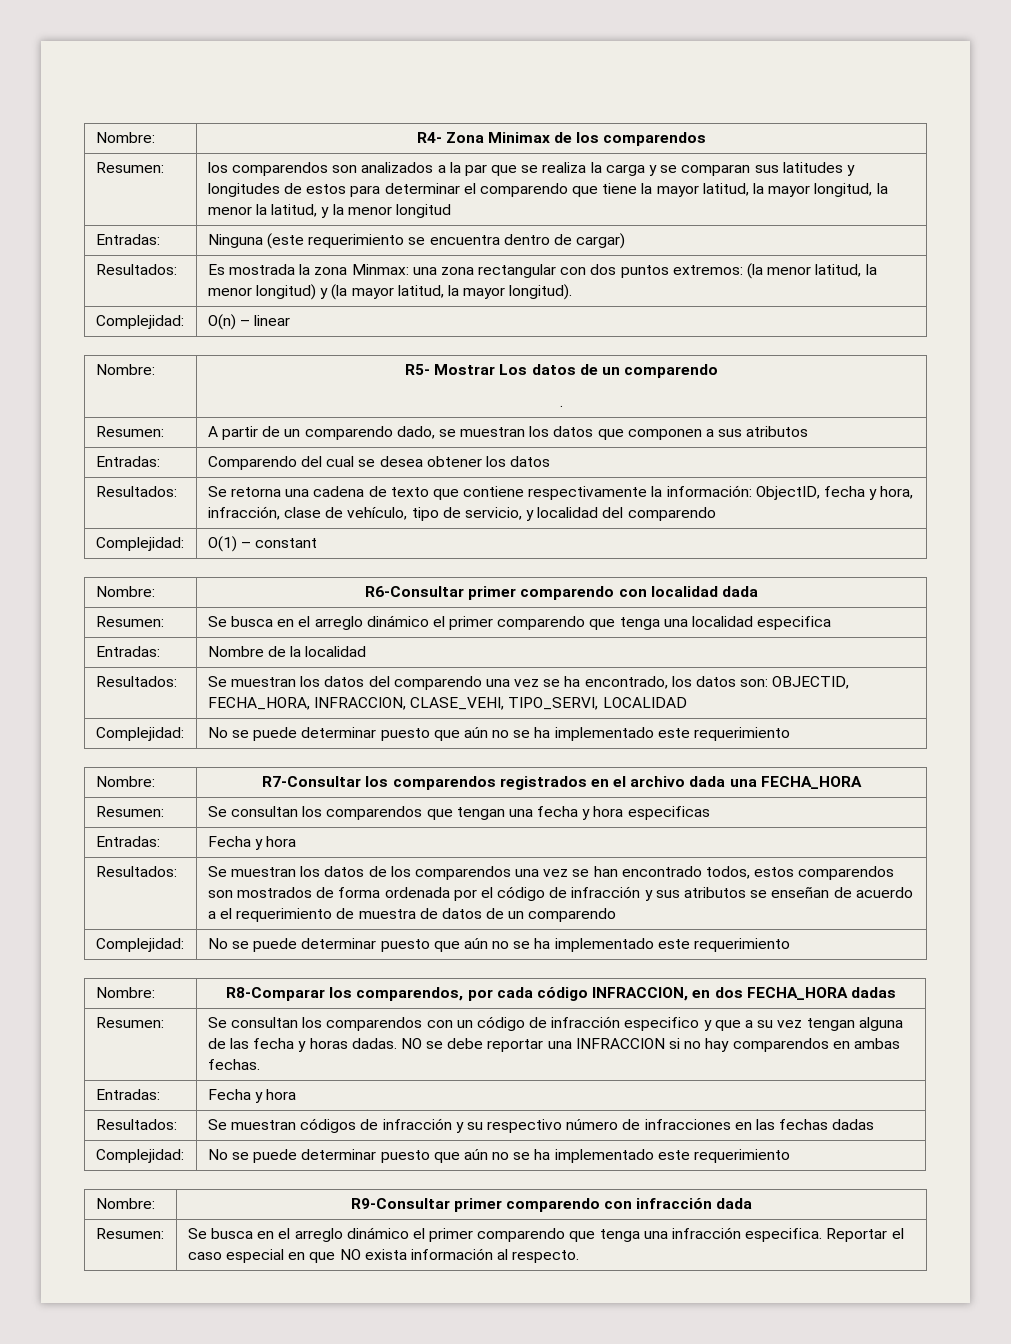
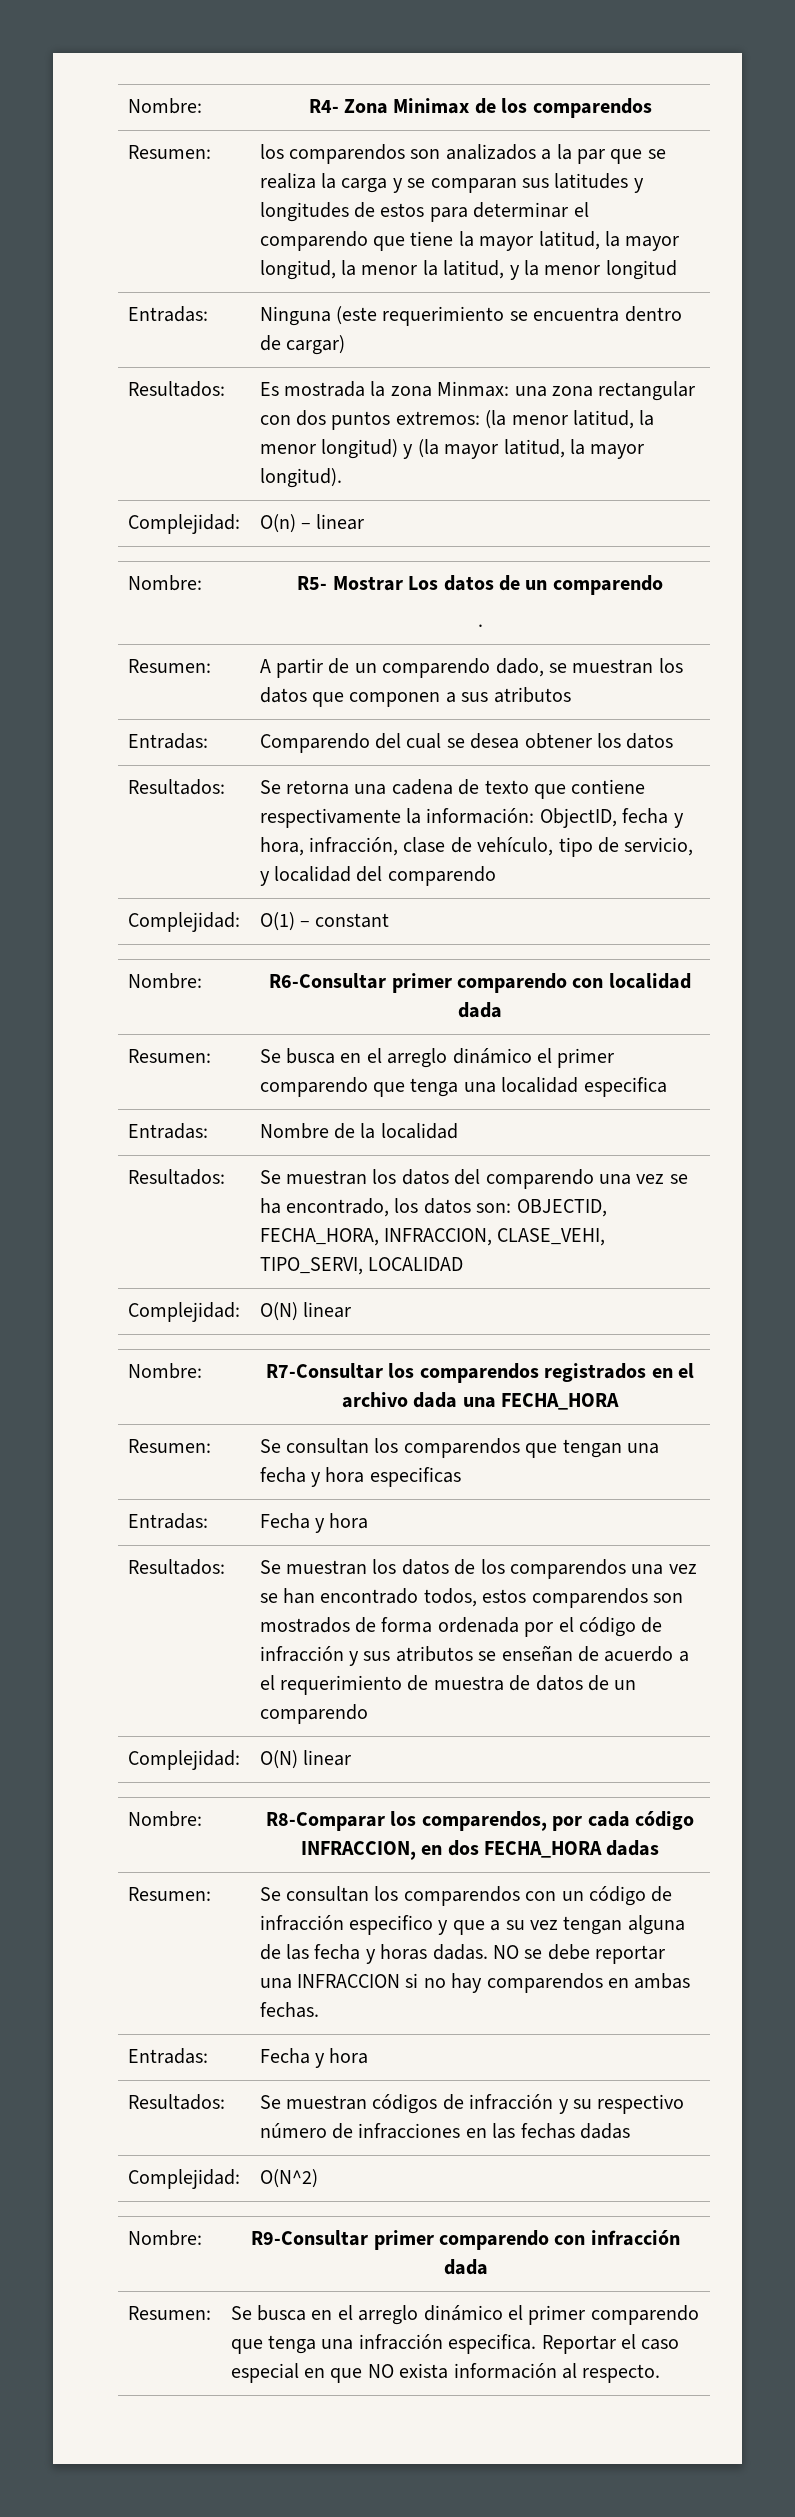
  Resultados: | Se muestran los datos del comparendo una vez se ha encontrado, los datos son: OBJECTID, FECHA_HORA, INFRACCION, CLASE_VEHI, TIPO_SERVI, LOCALIDAD
- Complejidad: | No se puede determinar puesto que aún no se ha implementado este requerimiento
+ Complejidad: | O(N) linear
  Se muestran los datos de los comparendos una vez se han encontrado todos, estos comparendos son mostrados de forma ordenada por el código de infracción y sus atributos se enseñan de acuerdo a el requerimiento de muestra de datos de un comparendo
- Complejidad: | No se puede determinar puesto que aún no se ha implementado este requerimiento
+ Complejidad: | O(N) linear
  Resultados: | Se muestran códigos de infracción y su respectivo número de infracciones en las fechas dadas
- Complejidad: | No se puede determinar puesto que aún no se ha implementado este requerimiento
+ Complejidad: | O(N^2)

